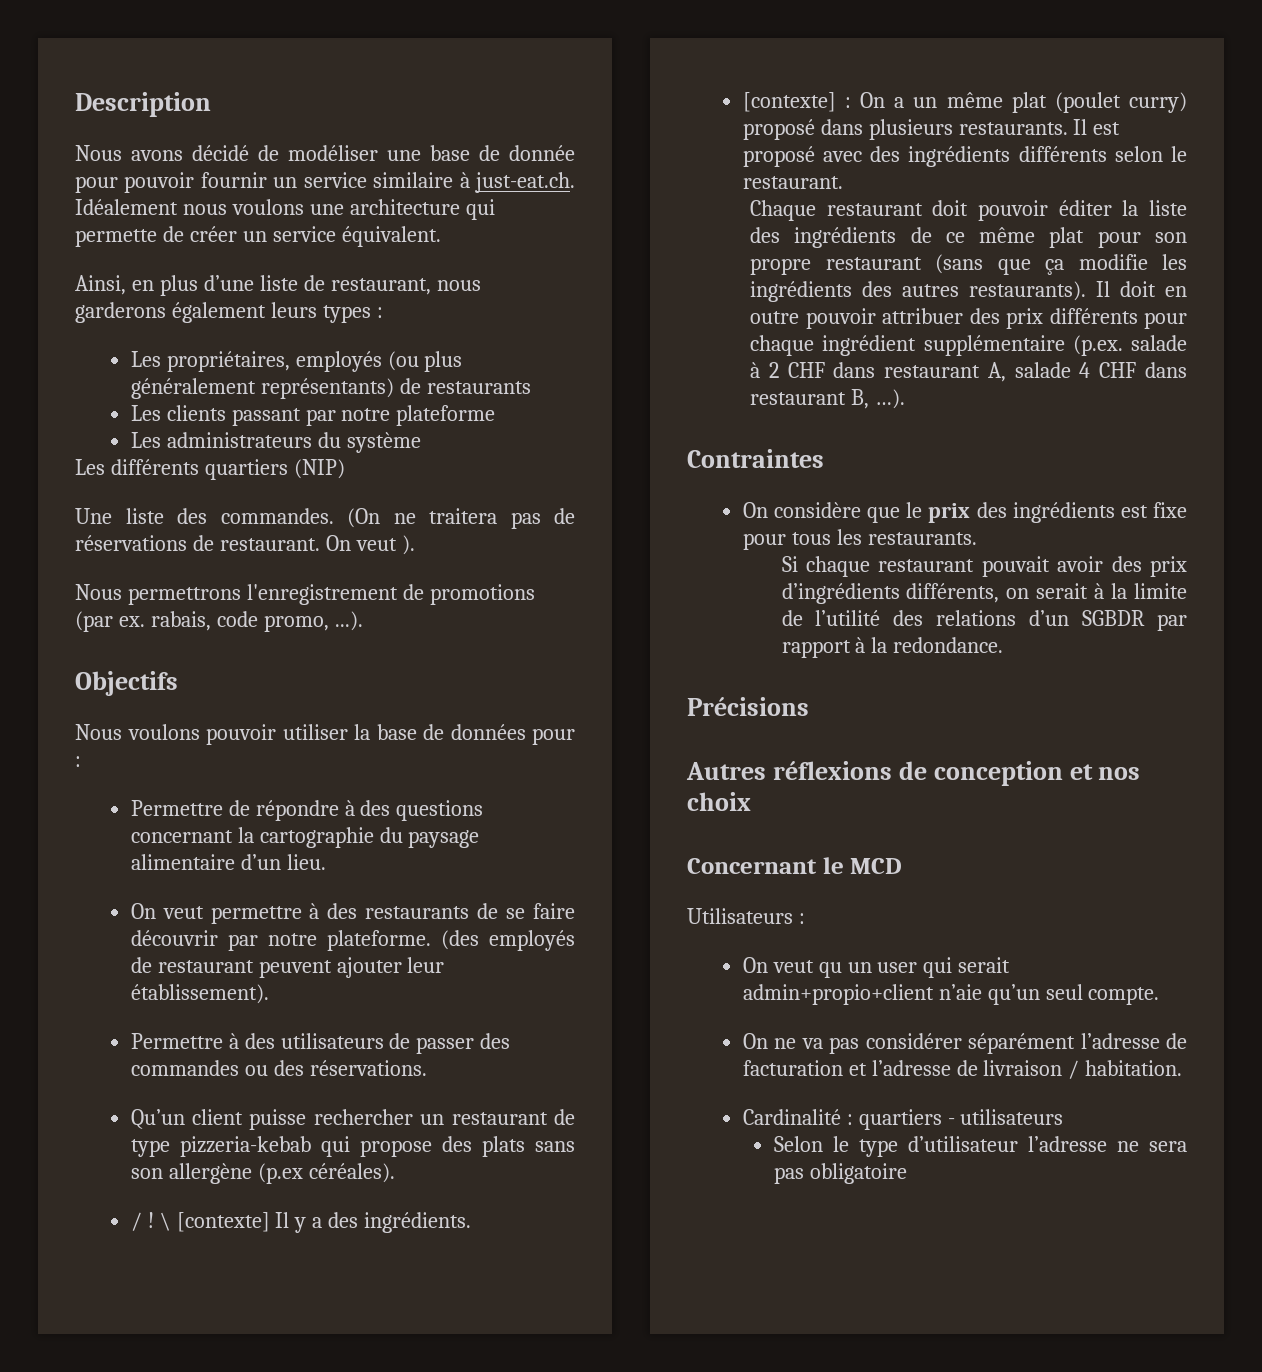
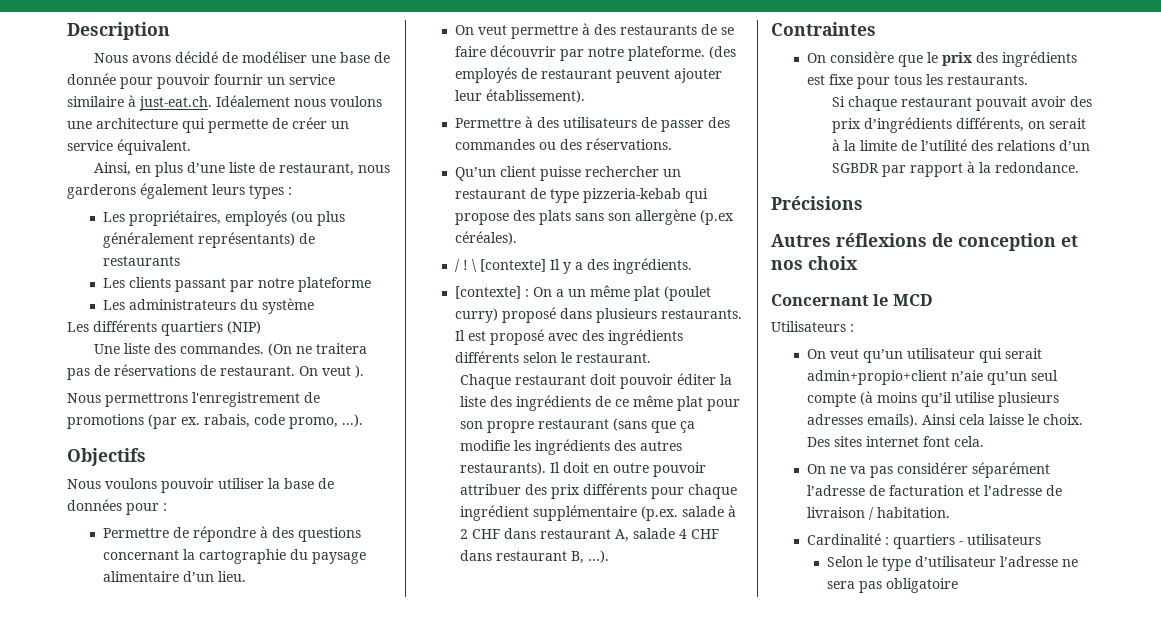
- On veut qu un user qui serait admin+propio+client n’aie qu’un seul compte.
+ On veut qu’un utilisateur qui serait admin+propio+client n’aie qu’un seul compte (à moins qu’il utilise plusieurs adresses emails). Ainsi cela laisse le choix. Des sites internet font cela.

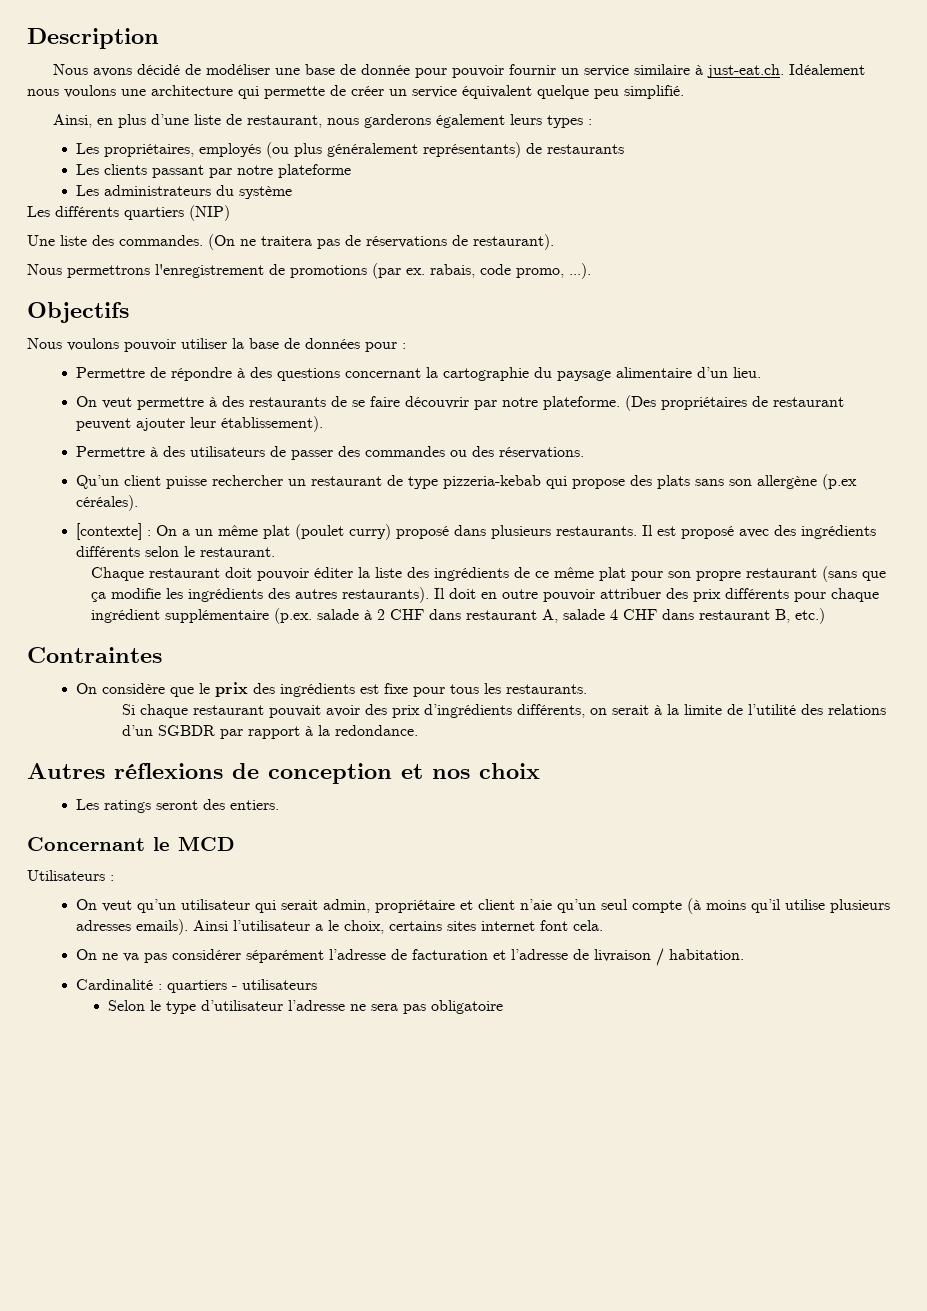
- Nous avons décidé de modéliser une base de donnée pour pouvoir fournir un service similaire à just-eat.ch. Idéalement nous voulons une architecture qui permette de créer un service équivalent.
+ Nous avons décidé de modéliser une base de donnée pour pouvoir fournir un service similaire à just-eat.ch. Idéalement nous voulons une architecture qui permette de créer un service équivalent quelque peu simplifié.
- (On ne traitera pas de réservations de restaurant. On veut ).
+ (On ne traitera pas de réservations de restaurant).
- (des employés de restaurant peuvent ajouter leur établissement).
+ (Des propriétaires de restaurant peuvent ajouter leur établissement).
- / ! \ [contexte] Il y a des ingrédients.
- Il doit en outre pouvoir attribuer des prix différents pour chaque ingrédient supplémentaire (p.ex. salade à 2 CHF dans restaurant A, salade 4 CHF dans restaurant B, …).
+ Il doit en outre pouvoir attribuer des prix différents pour chaque ingrédient supplémentaire (p.ex. salade à 2 CHF dans restaurant A, salade 4 CHF dans restaurant B, etc.)
- Précisions
+ Les ratings seront des entiers.
- On veut qu’un utilisateur qui serait admin+propio+client n’aie qu’un seul compte (à moins qu’il utilise plusieurs adresses emails).
+ On veut qu’un utilisateur qui serait admin, propriétaire et client n’aie qu’un seul compte (à moins qu’il utilise plusieurs adresses emails).
- Ainsi cela laisse le choix. Des sites internet font cela.
+ Ainsi l’utilisateur a le choix, certains sites internet font cela.

